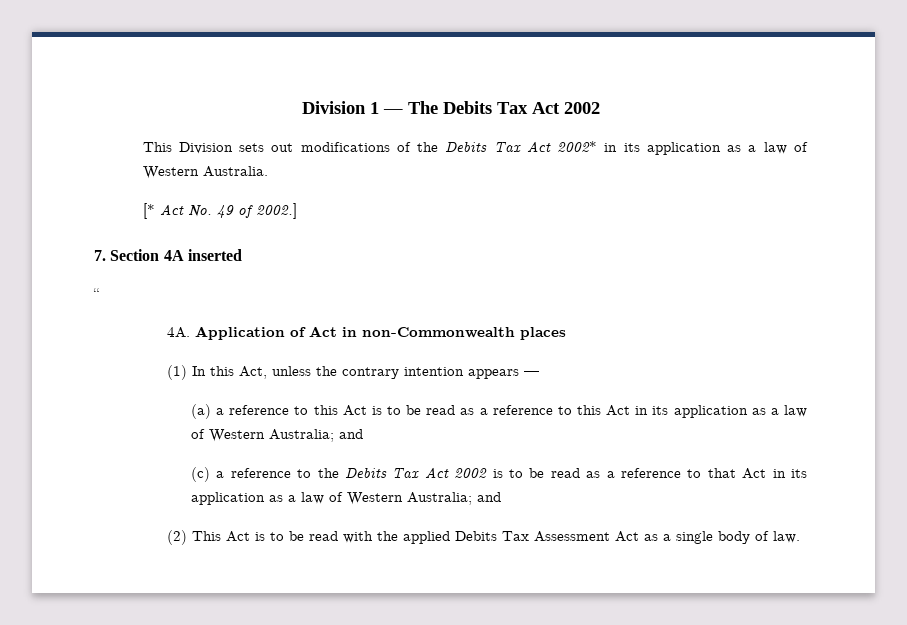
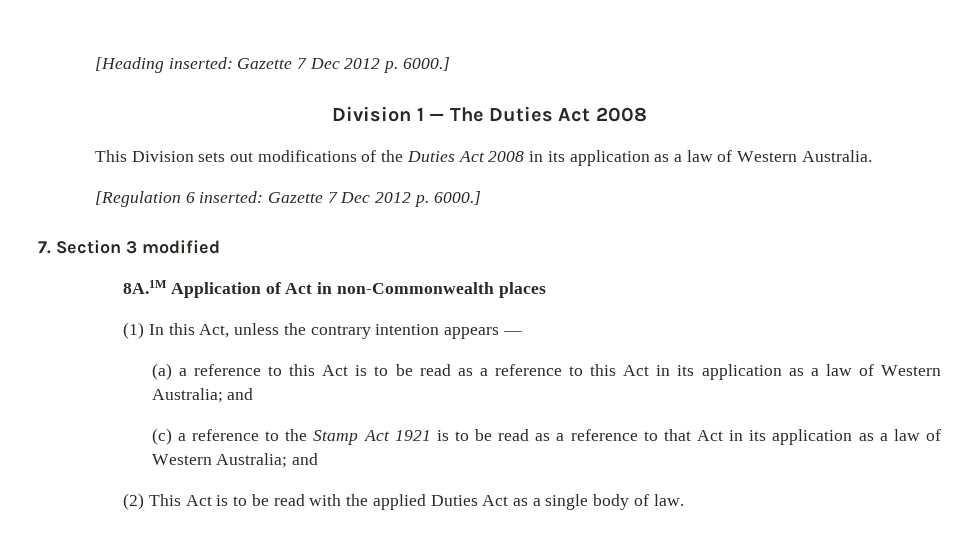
- Division 1 — The Debits Tax Act 2002
+ [Heading inserted: Gazette 7 Dec 2012 p. 6000.]
+ Division 1 — The Duties Act 2008
- This Division sets out modifications of the Debits Tax Act 2002* in its application as a law of Western Australia.
+ This Division sets out modifications of the Duties Act 2008 in its application as a law of Western Australia.
- [* Act No. 49 of 2002.]
- 7. Section 4A inserted
- “
- 4A. Application of Act in non-Commonwealth places
+ [Regulation 6 inserted: Gazette 7 Dec 2012 p. 6000.]
+ 7. Section 3 modified
+ 8A.1M Application of Act in non-Commonwealth places
- (c) a reference to the Debits Tax Act 2002 is to be read as a reference to that Act in its application as a law of Western Australia; and
+ (c) a reference to the Stamp Act 1921 is to be read as a reference to that Act in its application as a law of Western Australia; and
- (2) This Act is to be read with the applied Debits Tax Assessment Act as a single body of law.
+ (2) This Act is to be read with the applied Duties Act as a single body of law.

